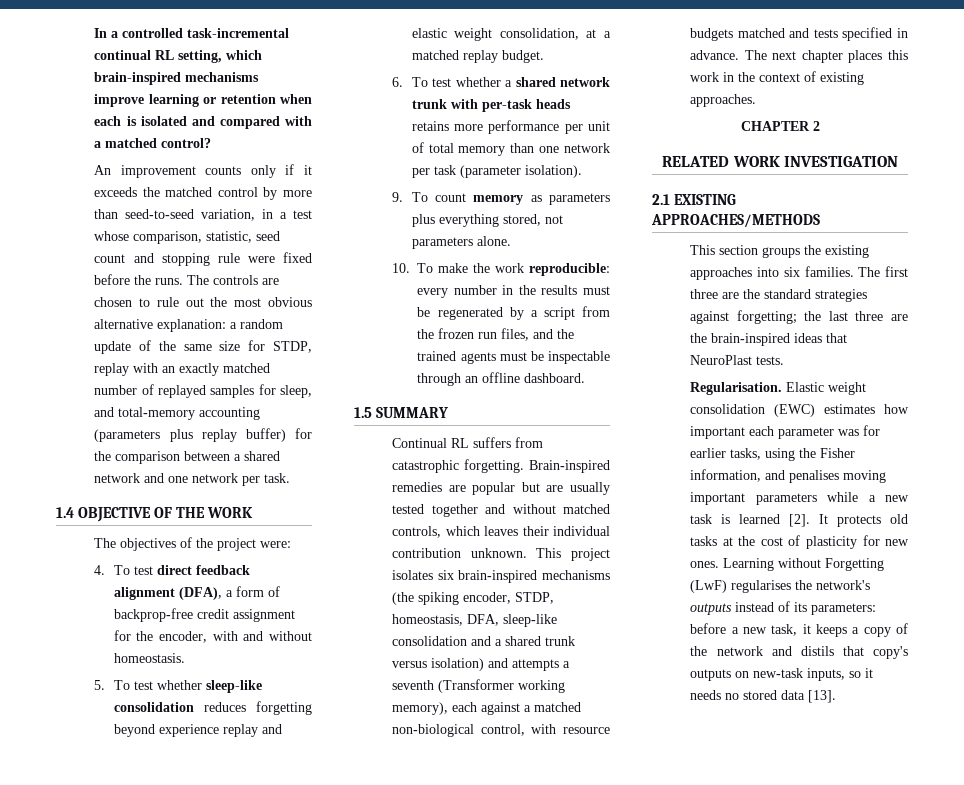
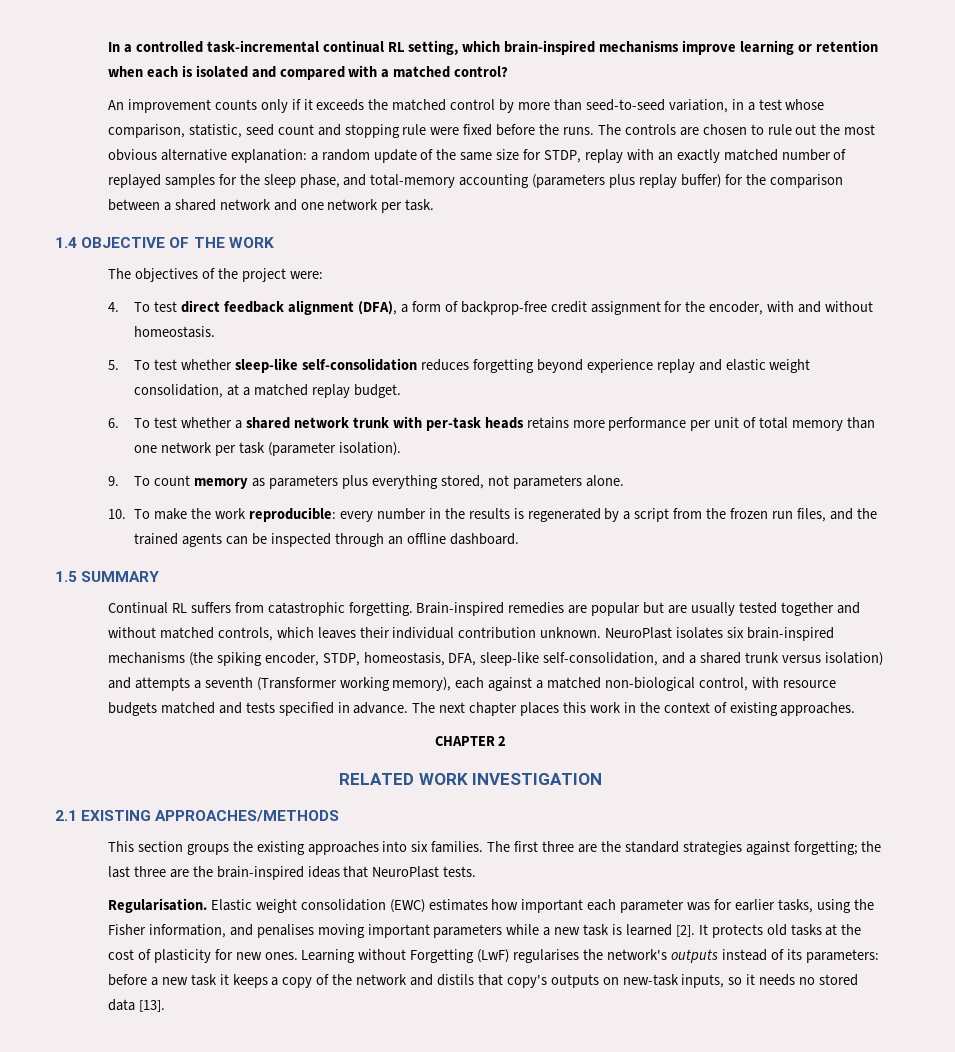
- The controls are chosen to rule out the most obvious alternative explanation: a random update of the same size for STDP, replay with an exactly matched number of replayed samples for sleep, and total-memory accounting (parameters plus replay buffer) for the comparison between a shared network and one network per task.
+ The controls are chosen to rule out the most obvious alternative explanation: a random update of the same size for STDP, replay with an exactly matched number of replayed samples for the sleep phase, and total-memory accounting (parameters plus replay buffer) for the comparison between a shared network and one network per task.
- 5. To test whether sleep-like consolidation reduces forgetting beyond experience replay and elastic weight consolidation, at a matched replay budget.
+ 5. To test whether sleep-like self-consolidation reduces forgetting beyond experience replay and elastic weight consolidation, at a matched replay budget.
- 10. To make the work reproducible: every number in the results must be regenerated by a script from the frozen run files, and the trained agents must be inspectable through an offline dashboard.
+ 10. To make the work reproducible: every number in the results is regenerated by a script from the frozen run files, and the trained agents can be inspected through an offline dashboard.
- This project isolates six brain-inspired mechanisms (the spiking encoder, STDP, homeostasis, DFA, sleep-like consolidation and a shared trunk versus isolation) and attempts a seventh (Transformer working memory), each against a matched non-biological control, with resource budgets matched and tests specified in advance.
+ NeuroPlast isolates six brain-inspired mechanisms (the spiking encoder, STDP, homeostasis, DFA, sleep-like self-consolidation, and a shared trunk versus isolation) and attempts a seventh (Transformer working memory), each against a matched non-biological control, with resource budgets matched and tests specified in advance.
- Learning without Forgetting (LwF) regularises the network's outputs instead of its parameters: before a new task, it keeps a copy of the network and distils that copy's outputs on new-task inputs, so it needs no stored data [13].
+ Learning without Forgetting (LwF) regularises the network's outputs instead of its parameters: before a new task it keeps a copy of the network and distils that copy's outputs on new-task inputs, so it needs no stored data [13].

